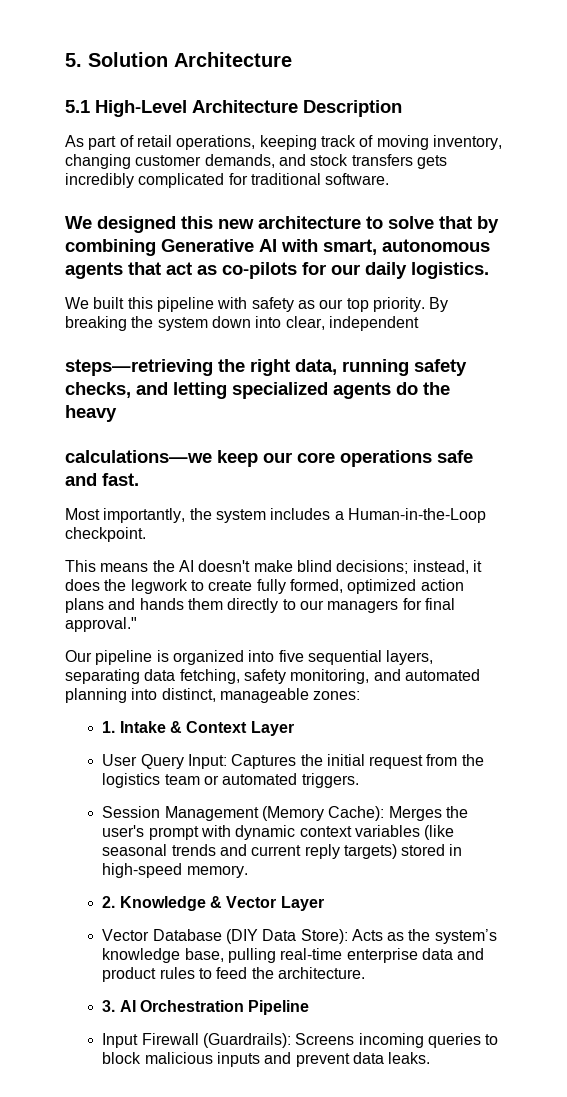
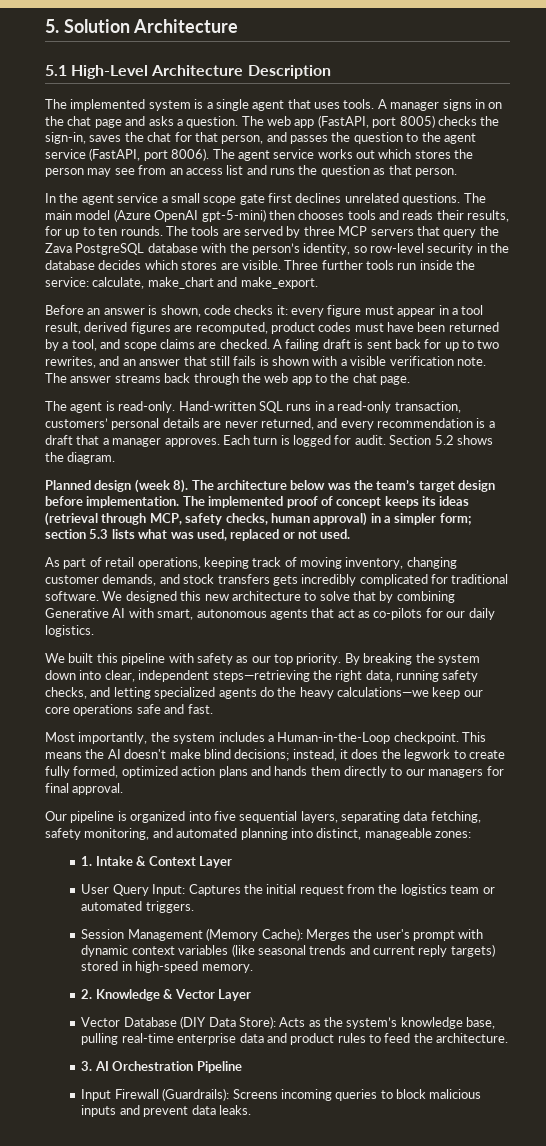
+ The implemented system is a single agent that uses tools. A manager signs in on the chat page and asks a question. The web app (FastAPI, port 8005) checks the sign-in, saves the chat for that person, and passes the question to the agent service (FastAPI, port 8006). The agent service works out which stores the person may see from an access list and runs the question as that person.
+ In the agent service a small scope gate first declines unrelated questions. The main model (Azure OpenAI gpt-5-mini) then chooses tools and reads their results, for up to ten rounds. The tools are served by three MCP servers that query the Zava PostgreSQL database with the person’s identity, so row-level security in the database decides which stores are visible. Three further tools run inside the service: calculate, make_chart and make_export.
+ Before an answer is shown, code checks it: every figure must appear in a tool result, derived figures are recomputed, product codes must have been returned by a tool, and scope claims are checked. A failing draft is sent back for up to two rewrites, and an answer that still fails is shown with a visible verification note. The answer streams back through the web app to the chat page.
+ The agent is read-only. Hand-written SQL runs in a read-only transaction, customers’ personal details are never returned, and every recommendation is a draft that a manager approves. Each turn is logged for audit. Section 5.2 shows the diagram.
+ Planned design (week 8). The architecture below was the team’s target design before implementation. The implemented proof of concept keeps its ideas (retrieval through MCP, safety checks, human approval) in a simpler form; section 5.3 lists what was used, replaced or not used.
- As part of retail operations, keeping track of moving inventory, changing customer demands, and stock transfers gets incredibly complicated for traditional software.
- We designed this new architecture to solve that by combining Generative AI with smart, autonomous agents that act as co-pilots for our daily logistics.
+ As part of retail operations, keeping track of moving inventory, changing customer demands, and stock transfers gets incredibly complicated for traditional software. We designed this new architecture to solve that by combining Generative AI with smart, autonomous agents that act as co-pilots for our daily logistics.
- By breaking the system down into clear, independent
- steps—retrieving the right data, running safety checks, and letting specialized agents do the heavy
- calculations—we keep our core operations safe and fast.
+ By breaking the system down into clear, independent steps—retrieving the right data, running safety checks, and letting specialized agents do the heavy calculations—we keep our core operations safe and fast.
- Most importantly, the system includes a Human-in-the-Loop checkpoint.
- This means the AI doesn't make blind decisions; instead, it does the legwork to create fully formed, optimized action plans and hands them directly to our managers for final approval."
+ Most importantly, the system includes a Human-in-the-Loop checkpoint. This means the AI doesn't make blind decisions; instead, it does the legwork to create fully formed, optimized action plans and hands them directly to our managers for final approval.

